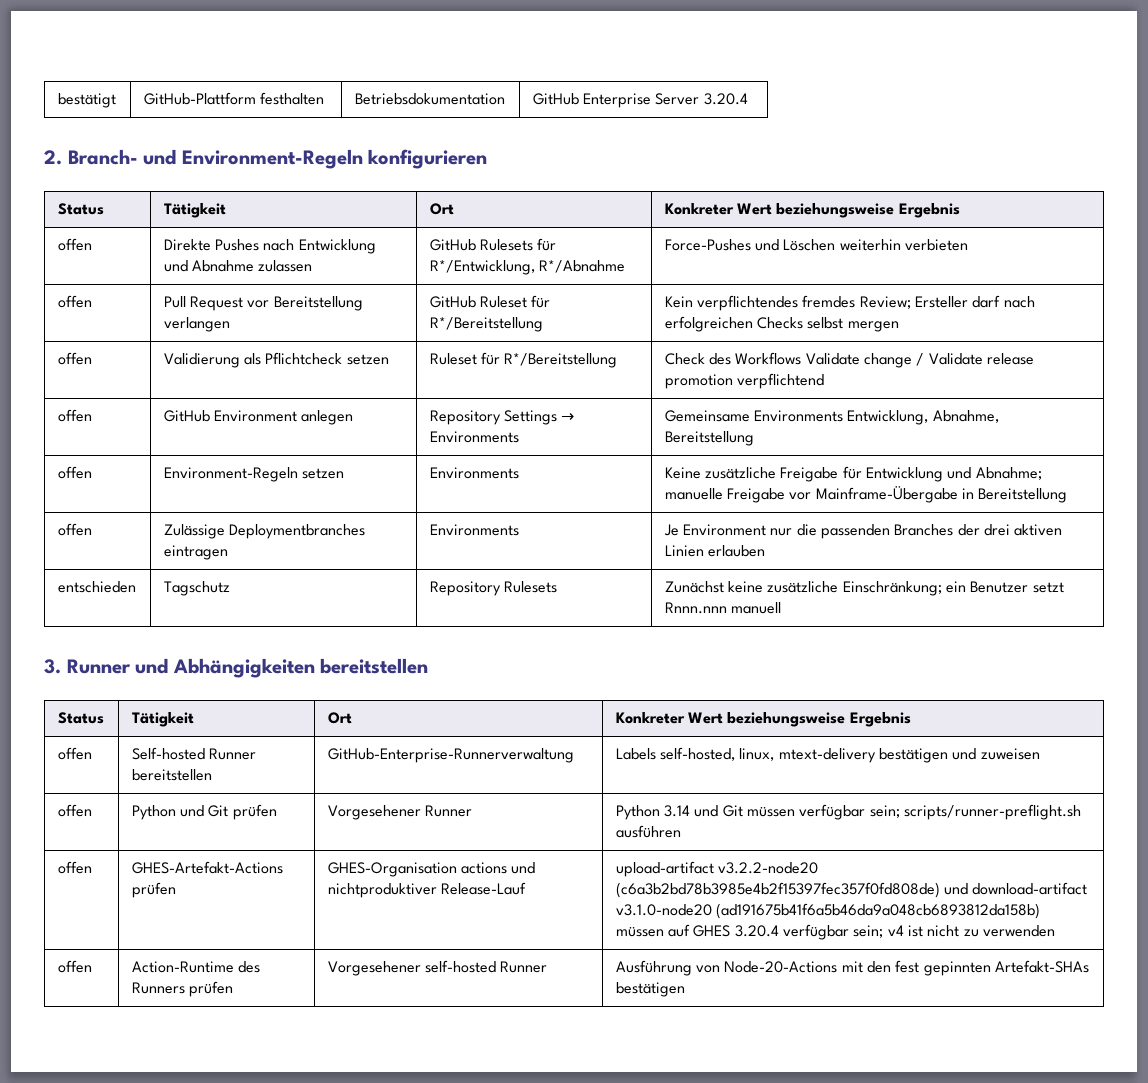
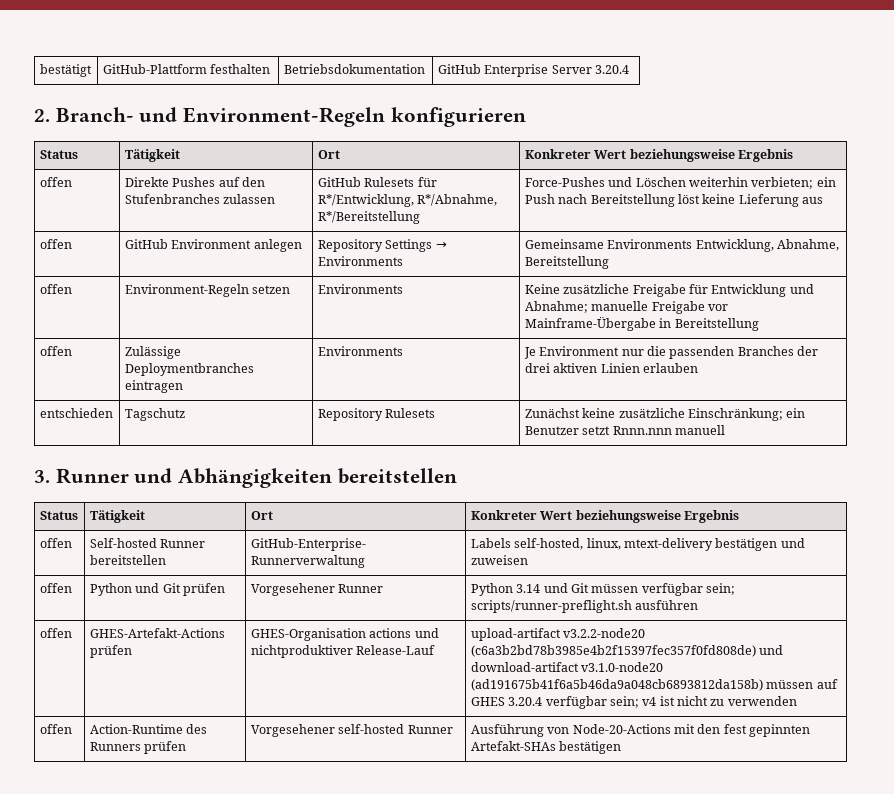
- offen | Direkte Pushes nach Entwicklung und Abnahme zulassen | GitHub Rulesets für R*/Entwicklung, R*/Abnahme | Force-Pushes und Löschen weiterhin verbieten
- offen | Pull Request vor Bereitstellung verlangen | GitHub Ruleset für R*/Bereitstellung | Kein verpflichtendes fremdes Review; Ersteller darf nach erfolgreichen Checks selbst mergen
- offen | Validierung als Pflichtcheck setzen | Ruleset für R*/Bereitstellung | Check des Workflows Validate change / Validate release promotion verpflichtend
+ offen | Direkte Pushes auf den Stufenbranches zulassen | GitHub Rulesets für R*/Entwicklung, R*/Abnahme, R*/Bereitstellung | Force-Pushes und Löschen weiterhin verbieten; ein Push nach Bereitstellung löst keine Lieferung aus

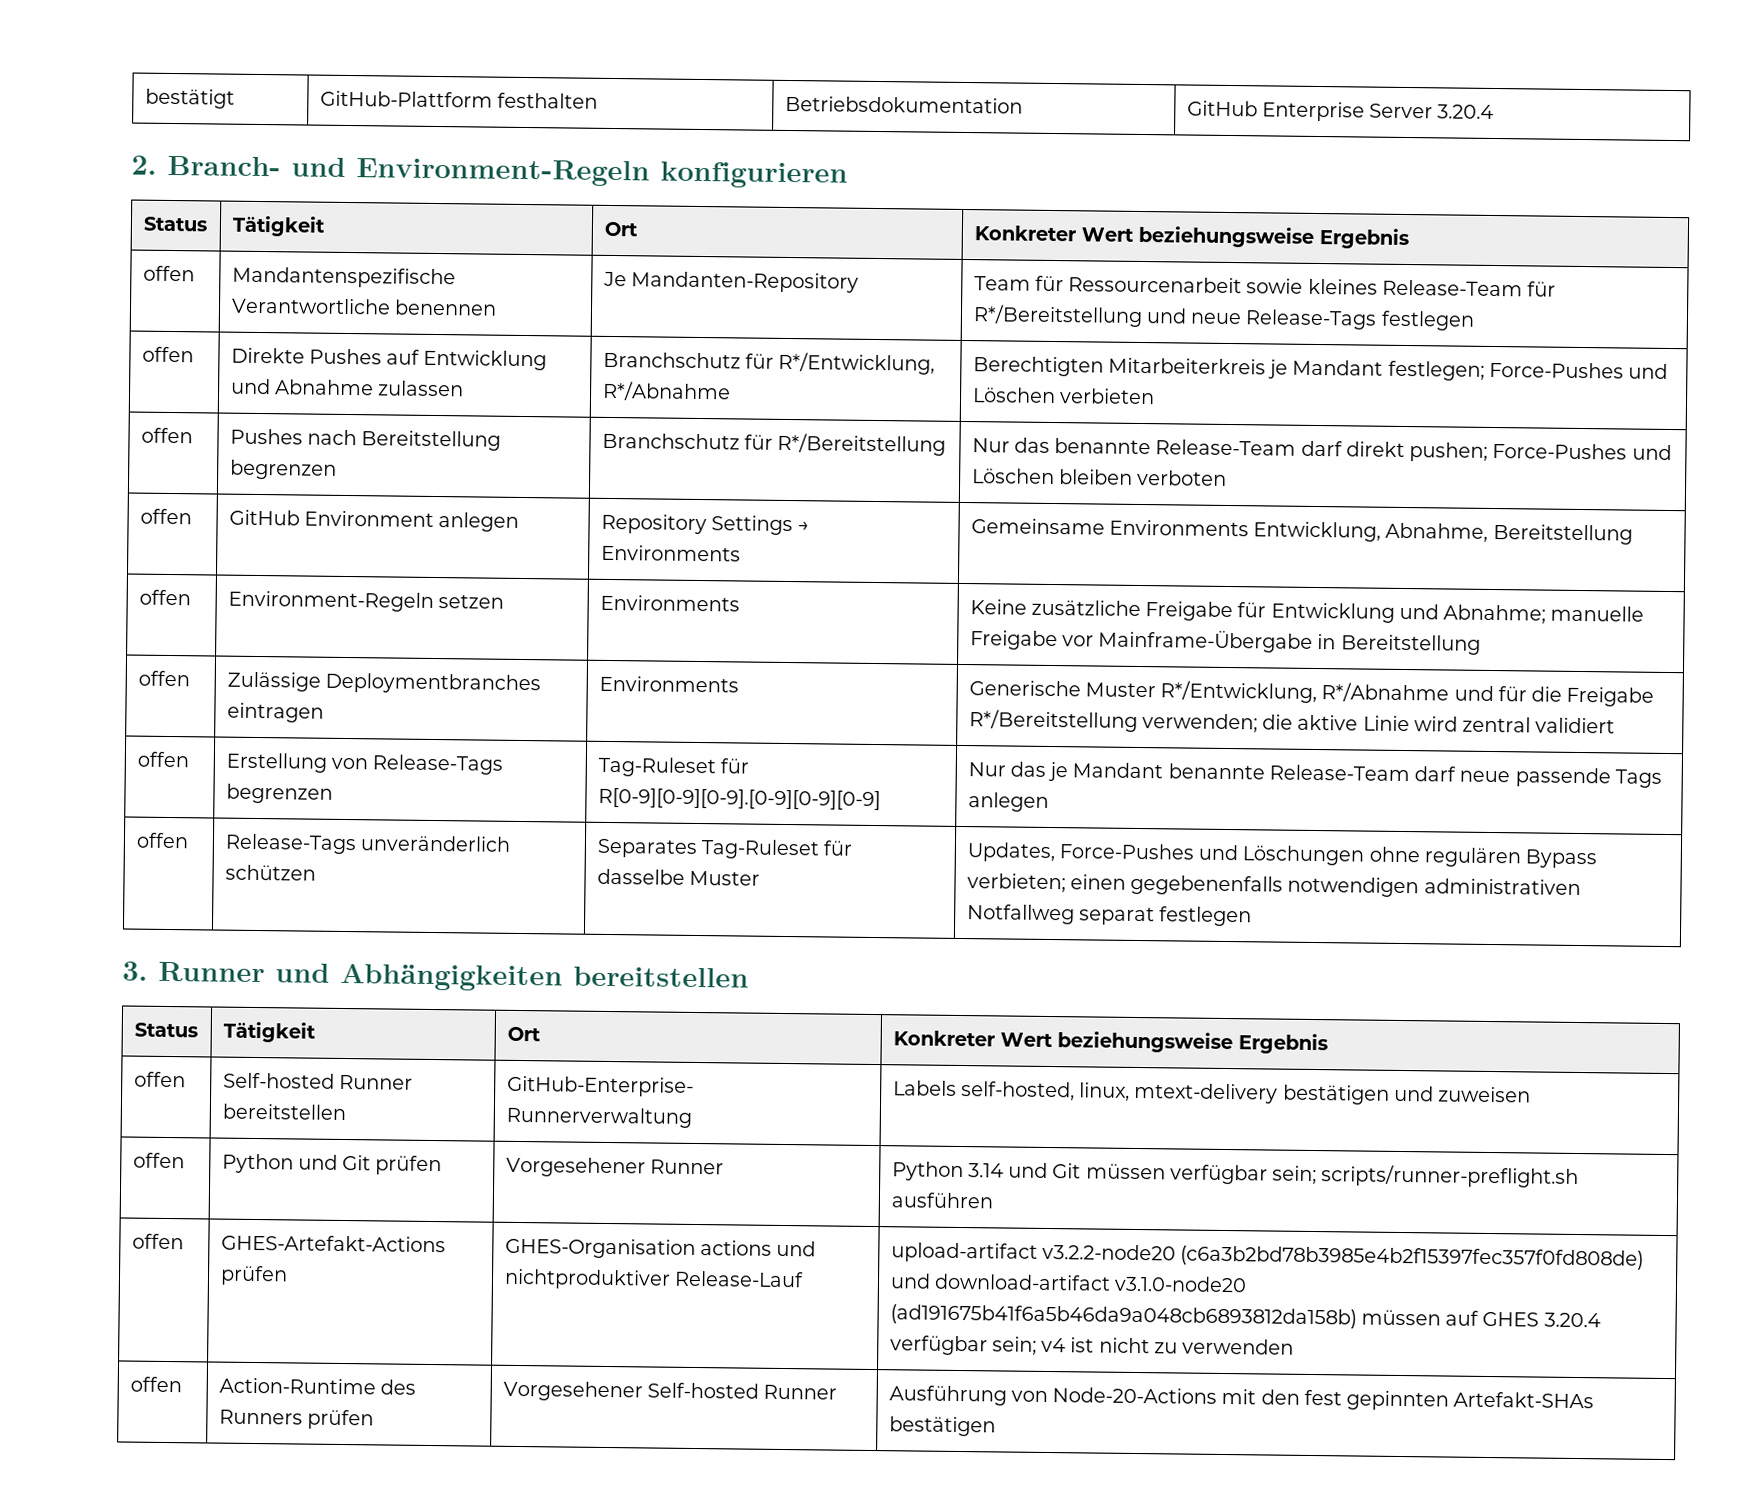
- offen | Direkte Pushes auf den Stufenbranches zulassen | GitHub Rulesets für R*/Entwicklung, R*/Abnahme, R*/Bereitstellung | Force-Pushes und Löschen weiterhin verbieten; ein Push nach Bereitstellung löst keine Lieferung aus
+ offen | Mandantenspezifische Verantwortliche benennen | Je Mandanten-Repository | Team für Ressourcenarbeit sowie kleines Release-Team für R*/Bereitstellung und neue Release-Tags festlegen
+ offen | Direkte Pushes auf Entwicklung und Abnahme zulassen | Branchschutz für R*/Entwicklung, R*/Abnahme | Berechtigten Mitarbeiterkreis je Mandant festlegen; Force-Pushes und Löschen verbieten
+ offen | Pushes nach Bereitstellung begrenzen | Branchschutz für R*/Bereitstellung | Nur das benannte Release-Team darf direkt pushen; Force-Pushes und Löschen bleiben verboten
- offen | Zulässige Deploymentbranches eintragen | Environments | Je Environment nur die passenden Branches der drei aktiven Linien erlauben
- entschieden | Tagschutz | Repository Rulesets | Zunächst keine zusätzliche Einschränkung; ein Benutzer setzt Rnnn.nnn manuell
+ offen | Zulässige Deploymentbranches eintragen | Environments | Generische Muster R*/Entwicklung, R*/Abnahme und für die Freigabe R*/Bereitstellung verwenden; die aktive Linie wird zentral validiert
+ offen | Erstellung von Release-Tags begrenzen | Tag-Ruleset für R[0-9][0-9][0-9].[0-9][0-9][0-9] | Nur das je Mandant benannte Release-Team darf neue passende Tags anlegen
+ offen | Release-Tags unveränderlich schützen | Separates Tag-Ruleset für dasselbe Muster | Updates, Force-Pushes und Löschungen ohne regulären Bypass verbieten; einen gegebenenfalls notwendigen administrativen Notfallweg separat festlegen
- offen | Action-Runtime des Runners prüfen | Vorgesehener self-hosted Runner | Ausführung von Node-20-Actions mit den fest gepinnten Artefakt-SHAs bestätigen
+ offen | Action-Runtime des Runners prüfen | Vorgesehener Self-hosted Runner | Ausführung von Node-20-Actions mit den fest gepinnten Artefakt-SHAs bestätigen

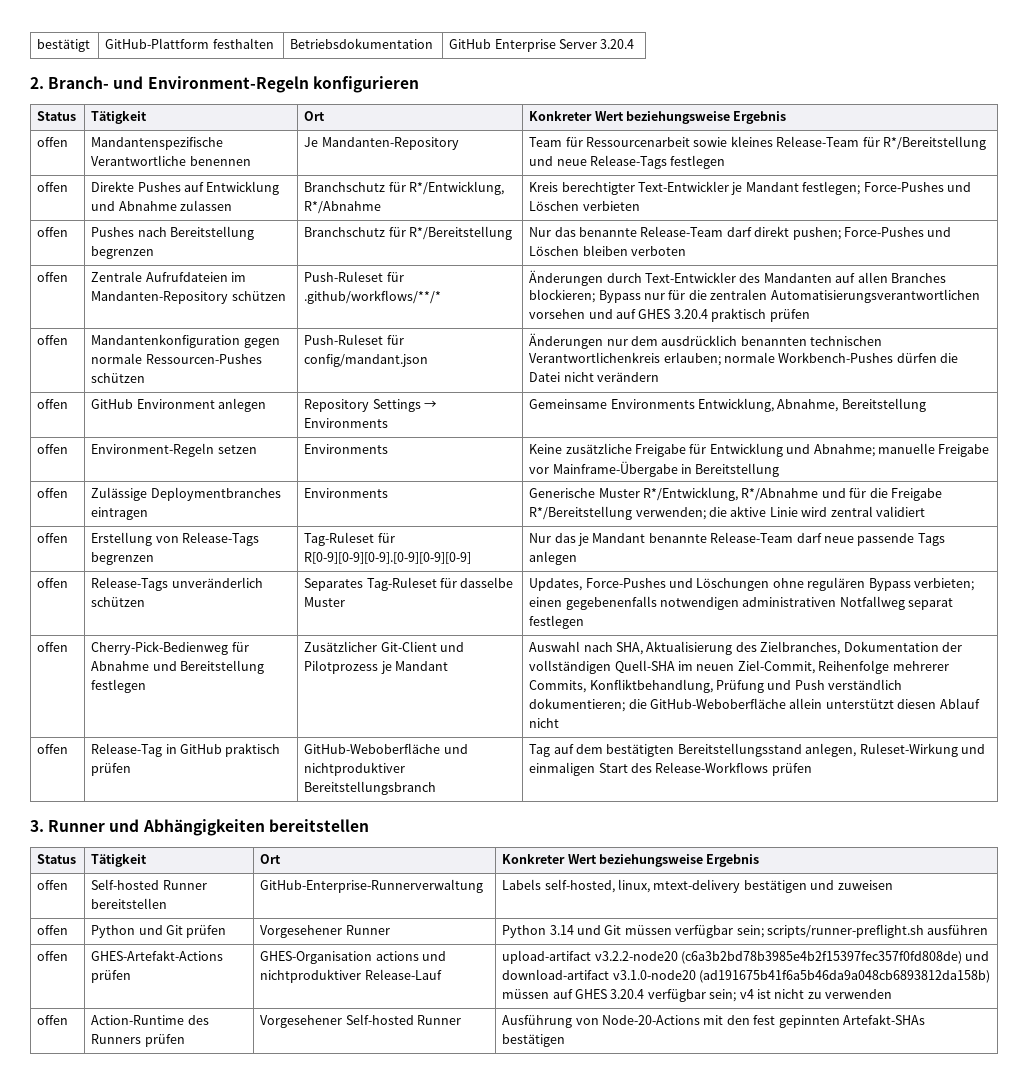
- offen | Direkte Pushes auf Entwicklung und Abnahme zulassen | Branchschutz für R*/Entwicklung, R*/Abnahme | Berechtigten Mitarbeiterkreis je Mandant festlegen; Force-Pushes und Löschen verbieten
+ offen | Direkte Pushes auf Entwicklung und Abnahme zulassen | Branchschutz für R*/Entwicklung, R*/Abnahme | Kreis berechtigter Text-Entwickler je Mandant festlegen; Force-Pushes und Löschen verbieten
+ offen | Zentrale Aufrufdateien im Mandanten-Repository schützen | Push-Ruleset für .github/workflows/**/* | Änderungen durch Text-Entwickler des Mandanten auf allen Branches blockieren; Bypass nur für die zentralen Automatisierungsverantwortlichen vorsehen und auf GHES 3.20.4 praktisch prüfen
+ offen | Mandantenkonfiguration gegen normale Ressourcen-Pushes schützen | Push-Ruleset für config/mandant.json | Änderungen nur dem ausdrücklich benannten technischen Verantwortlichenkreis erlauben; normale Workbench-Pushes dürfen die Datei nicht verändern
+ offen | Cherry-Pick-Bedienweg für Abnahme und Bereitstellung festlegen | Zusätzlicher Git-Client und Pilotprozess je Mandant | Auswahl nach SHA, Aktualisierung des Zielbranches, Dokumentation der vollständigen Quell-SHA im neuen Ziel-Commit, Reihenfolge mehrerer Commits, Konfliktbehandlung, Prüfung und Push verständlich dokumentieren; die GitHub-Weboberfläche allein unterstützt diesen Ablauf nicht
+ offen | Release-Tag in GitHub praktisch prüfen | GitHub-Weboberfläche und nichtproduktiver Bereitstellungsbranch | Tag auf dem bestätigten Bereitstellungsstand anlegen, Ruleset-Wirkung und einmaligen Start des Release-Workflows prüfen

